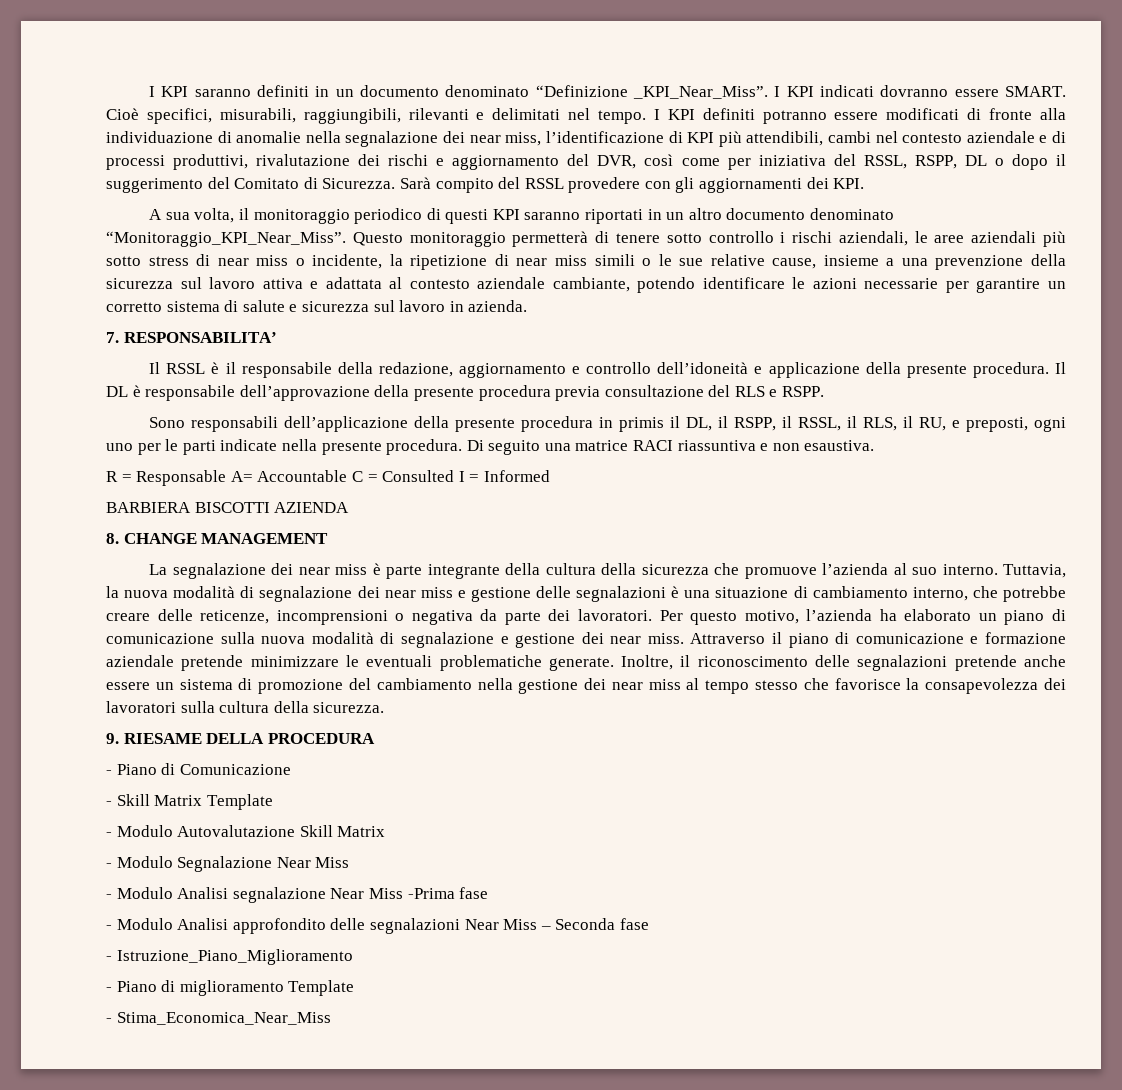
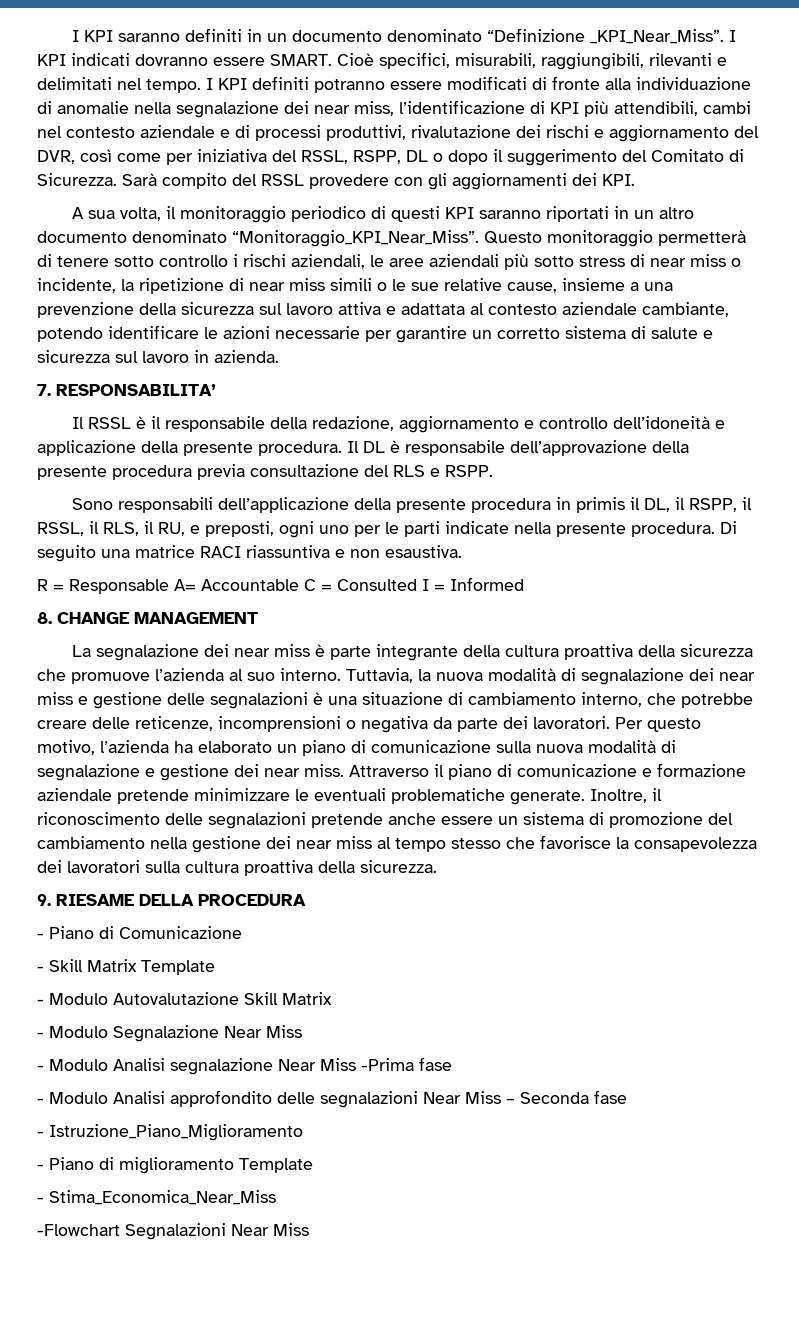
- BARBIERA BISCOTTI AZIENDA
- La segnalazione dei near miss è parte integrante della cultura della sicurezza che promuove l’azienda al suo interno.
+ La segnalazione dei near miss è parte integrante della cultura proattiva della sicurezza che promuove l’azienda al suo interno.
- Inoltre, il riconoscimento delle segnalazioni pretende anche essere un sistema di promozione del cambiamento nella gestione dei near miss al tempo stesso che favorisce la consapevolezza dei lavoratori sulla cultura della sicurezza.
+ Inoltre, il riconoscimento delle segnalazioni pretende anche essere un sistema di promozione del cambiamento nella gestione dei near miss al tempo stesso che favorisce la consapevolezza dei lavoratori sulla cultura proattiva della sicurezza.
+ -Flowchart Segnalazioni Near Miss

